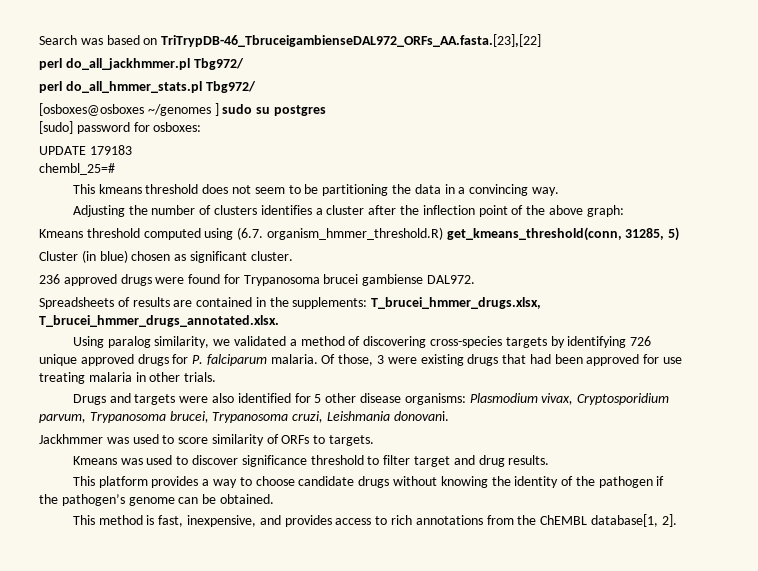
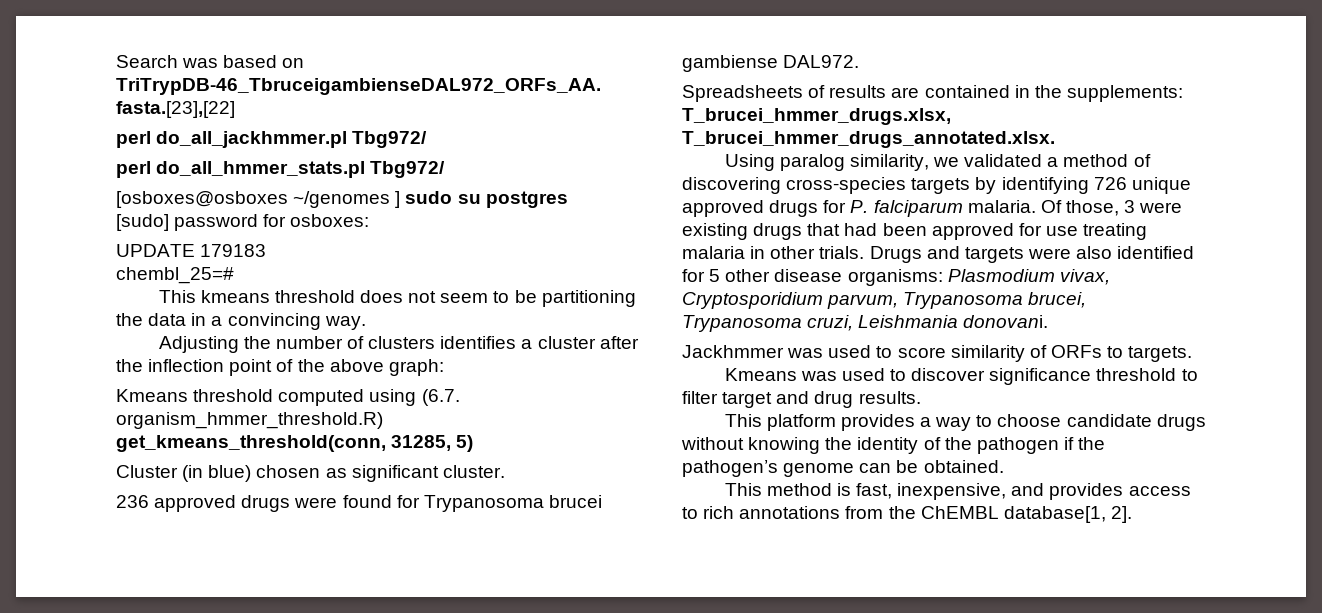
- Of those, 3 were existing drugs that had been approved for use treating malaria in other trials.
- Drugs and targets were also identified for 5 other disease organisms: Plasmodium vivax, Cryptosporidium parvum, Trypanosoma brucei, Trypanosoma cruzi, Leishmania donovani.
+ Of those, 3 were existing drugs that had been approved for use treating malaria in other trials. Drugs and targets were also identified for 5 other disease organisms: Plasmodium vivax, Cryptosporidium parvum, Trypanosoma brucei, Trypanosoma cruzi, Leishmania donovani.

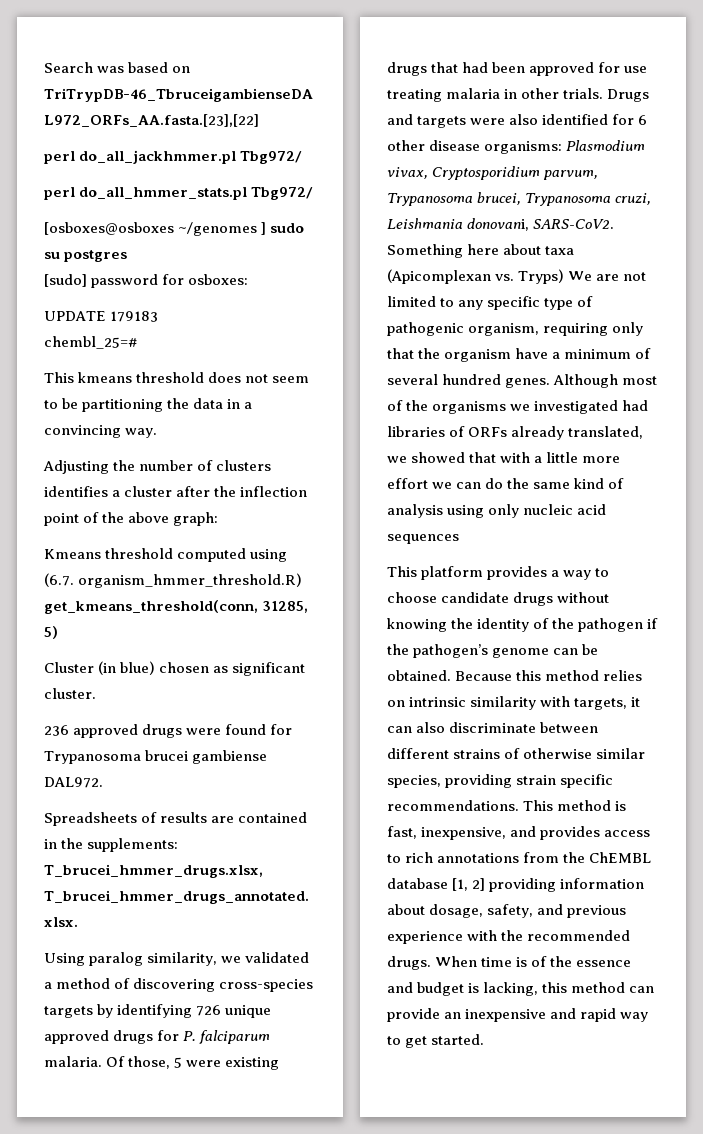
- Of those, 3 were existing drugs that had been approved for use treating malaria in other trials.
+ Of those, 5 were existing drugs that had been approved for use treating malaria in other trials.
- Drugs and targets were also identified for 5 other disease organisms: Plasmodium vivax, Cryptosporidium parvum, Trypanosoma brucei, Trypanosoma cruzi, Leishmania donovani.
- Jackhmmer was used to score similarity of ORFs to targets.
- Kmeans was used to discover significance threshold to filter target and drug results.
+ Drugs and targets were also identified for 6 other disease organisms: Plasmodium vivax, Cryptosporidium parvum, Trypanosoma brucei, Trypanosoma cruzi, Leishmania donovani, SARS-CoV2. Something here about taxa (Apicomplexan vs. Tryps) We are not limited to any specific type of pathogenic organism, requiring only that the organism have a minimum of several hundred genes. Although most of the organisms we investigated had libraries of ORFs already translated, we showed that with a little more effort we can do the same kind of analysis using only nucleic acid sequences
- This platform provides a way to choose candidate drugs without knowing the identity of the pathogen if the pathogen’s genome can be obtained.
- This method is fast, inexpensive, and provides access to rich annotations from the ChEMBL database[1, 2].
+ This platform provides a way to choose candidate drugs without knowing the identity of the pathogen if the pathogen’s genome can be obtained. Because this method relies on intrinsic similarity with targets, it can also discriminate between different strains of otherwise similar species, providing strain specific recommendations. This method is fast, inexpensive, and provides access to rich annotations from the ChEMBL database [1, 2] providing information about dosage, safety, and previous experience with the recommended drugs. When time is of the essence and budget is lacking, this method can provide an inexpensive and rapid way to get started.

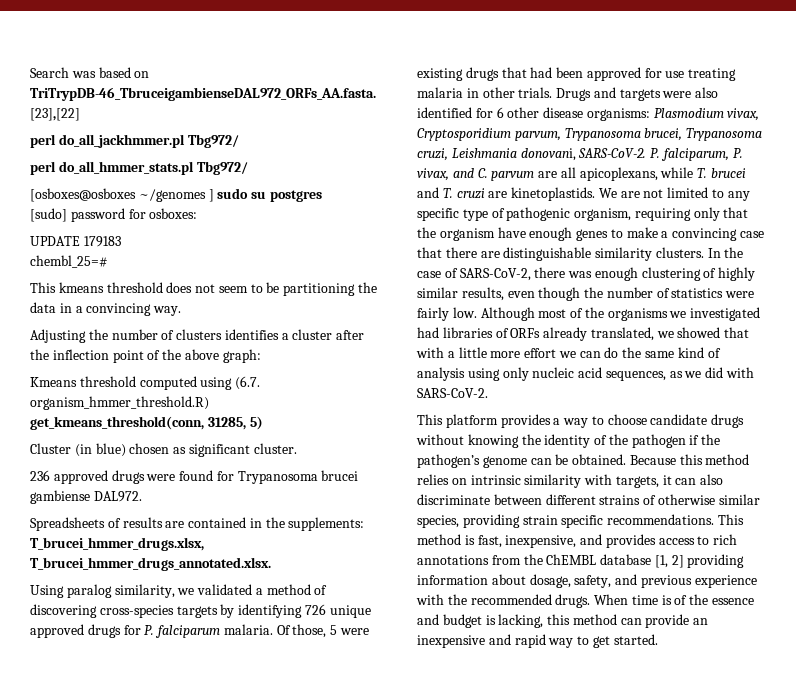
- Drugs and targets were also identified for 6 other disease organisms: Plasmodium vivax, Cryptosporidium parvum, Trypanosoma brucei, Trypanosoma cruzi, Leishmania donovani, SARS-CoV2. Something here about taxa (Apicomplexan vs. Tryps) We are not limited to any specific type of pathogenic organism, requiring only that the organism have a minimum of several hundred genes.
+ Drugs and targets were also identified for 6 other disease organisms: Plasmodium vivax, Cryptosporidium parvum, Trypanosoma brucei, Trypanosoma cruzi, Leishmania donovani, SARS-CoV-2. P. falciparum, P. vivax, and C. parvum are all apicoplexans, while T. brucei and T. cruzi are kinetoplastids. We are not limited to any specific type of pathogenic organism, requiring only that the organism have enough genes to make a convincing case that there are distinguishable similarity clusters. In the case of SARS-CoV-2, there was enough clustering of highly similar results, even though the number of statistics were fairly low.
- Although most of the organisms we investigated had libraries of ORFs already translated, we showed that with a little more effort we can do the same kind of analysis using only nucleic acid sequences
+ Although most of the organisms we investigated had libraries of ORFs already translated, we showed that with a little more effort we can do the same kind of analysis using only nucleic acid sequences, as we did with SARS-CoV-2.

